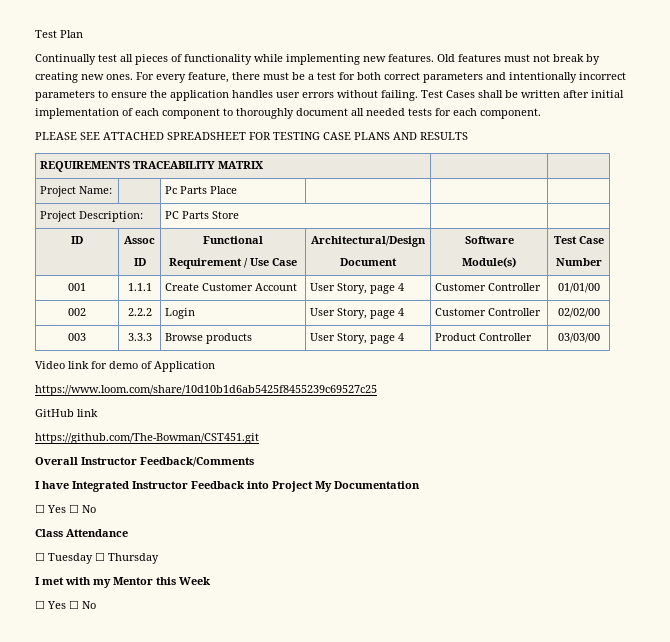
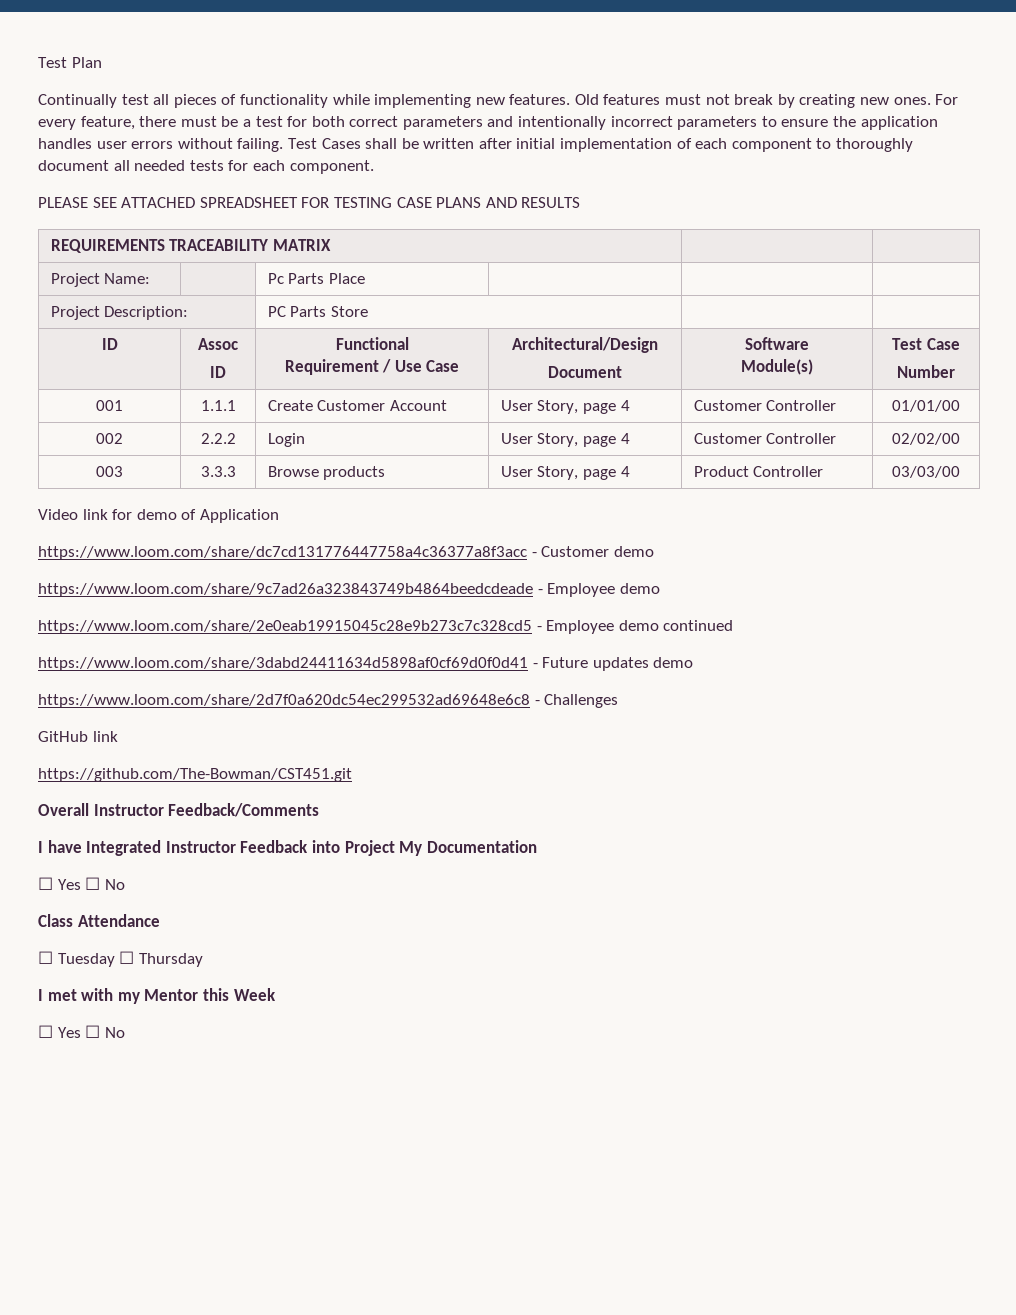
- https://www.loom.com/share/10d10b1d6ab5425f8455239c69527c25
+ https://www.loom.com/share/dc7cd131776447758a4c36377a8f3acc - Customer demo
+ https://www.loom.com/share/9c7ad26a323843749b4864beedcdeade - Employee demo
+ https://www.loom.com/share/2e0eab19915045c28e9b273c7c328cd5 - Employee demo continued
+ https://www.loom.com/share/3dabd24411634d5898af0cf69d0f0d41 - Future updates demo
+ https://www.loom.com/share/2d7f0a620dc54ec299532ad69648e6c8 - Challenges

